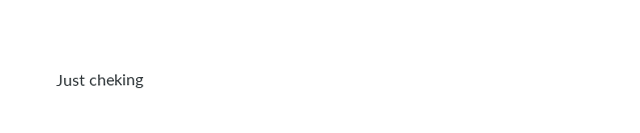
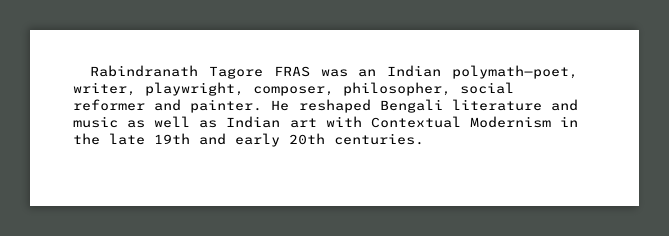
- Just cheking
+ Rabindranath Tagore FRAS was an Indian polymath—poet, writer, playwright, composer, philosopher, social reformer and painter. He reshaped Bengali literature and music as well as Indian art with Contextual Modernism in the late 19th and early 20th centuries.

